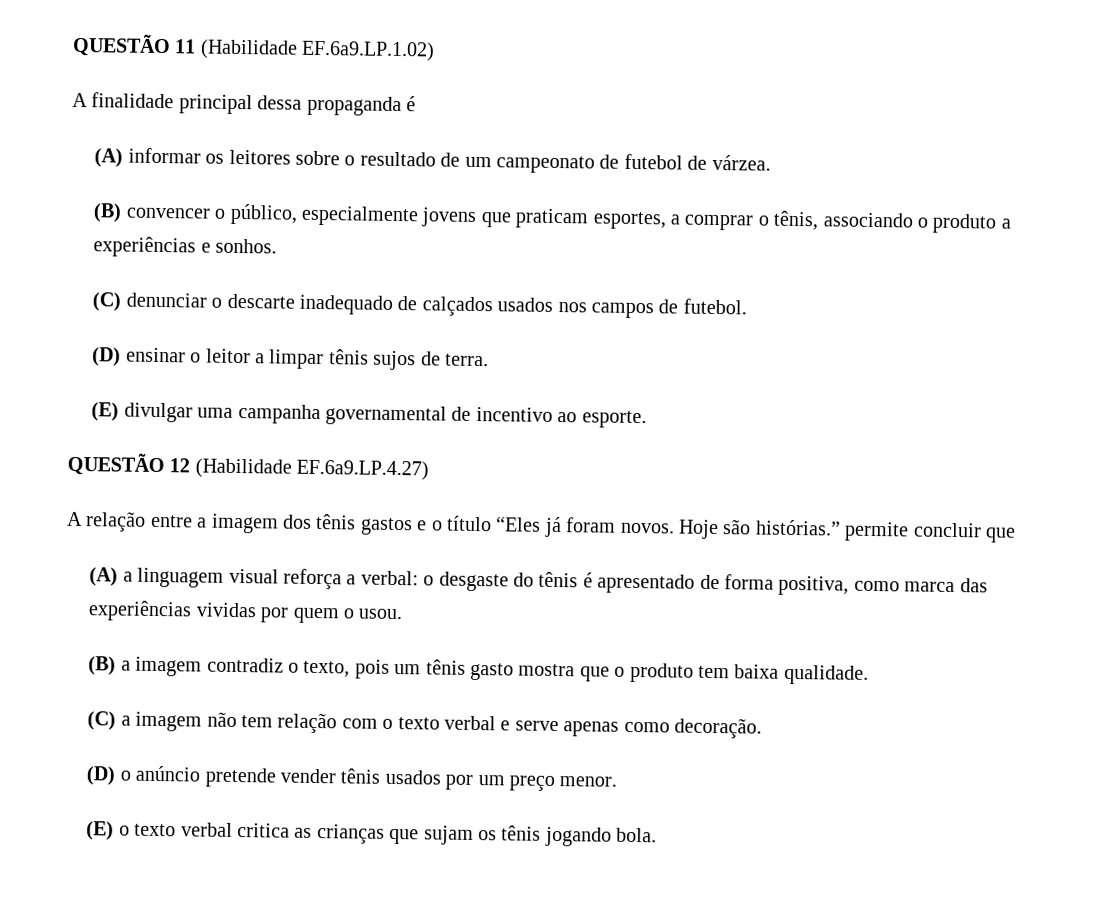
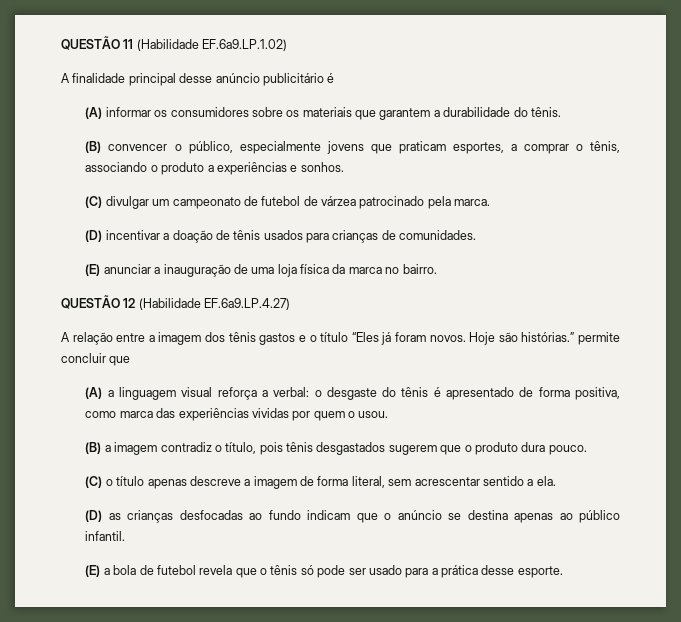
- A finalidade principal dessa propaganda é
+ A finalidade principal desse anúncio publicitário é
- (A) informar os leitores sobre o resultado de um campeonato de futebol de várzea.
+ (A) informar os consumidores sobre os materiais que garantem a durabilidade do tênis.
- (C) denunciar o descarte inadequado de calçados usados nos campos de futebol.
- (D) ensinar o leitor a limpar tênis sujos de terra.
- (E) divulgar uma campanha governamental de incentivo ao esporte.
+ (C) divulgar um campeonato de futebol de várzea patrocinado pela marca.
+ (D) incentivar a doação de tênis usados para crianças de comunidades.
+ (E) anunciar a inauguração de uma loja física da marca no bairro.
- (B) a imagem contradiz o texto, pois um tênis gasto mostra que o produto tem baixa qualidade.
- (C) a imagem não tem relação com o texto verbal e serve apenas como decoração.
- (D) o anúncio pretende vender tênis usados por um preço menor.
- (E) o texto verbal critica as crianças que sujam os tênis jogando bola.
+ (B) a imagem contradiz o título, pois tênis desgastados sugerem que o produto dura pouco.
+ (C) o título apenas descreve a imagem de forma literal, sem acrescentar sentido a ela.
+ (D) as crianças desfocadas ao fundo indicam que o anúncio se destina apenas ao público infantil.
+ (E) a bola de futebol revela que o tênis só pode ser usado para a prática desse esporte.

